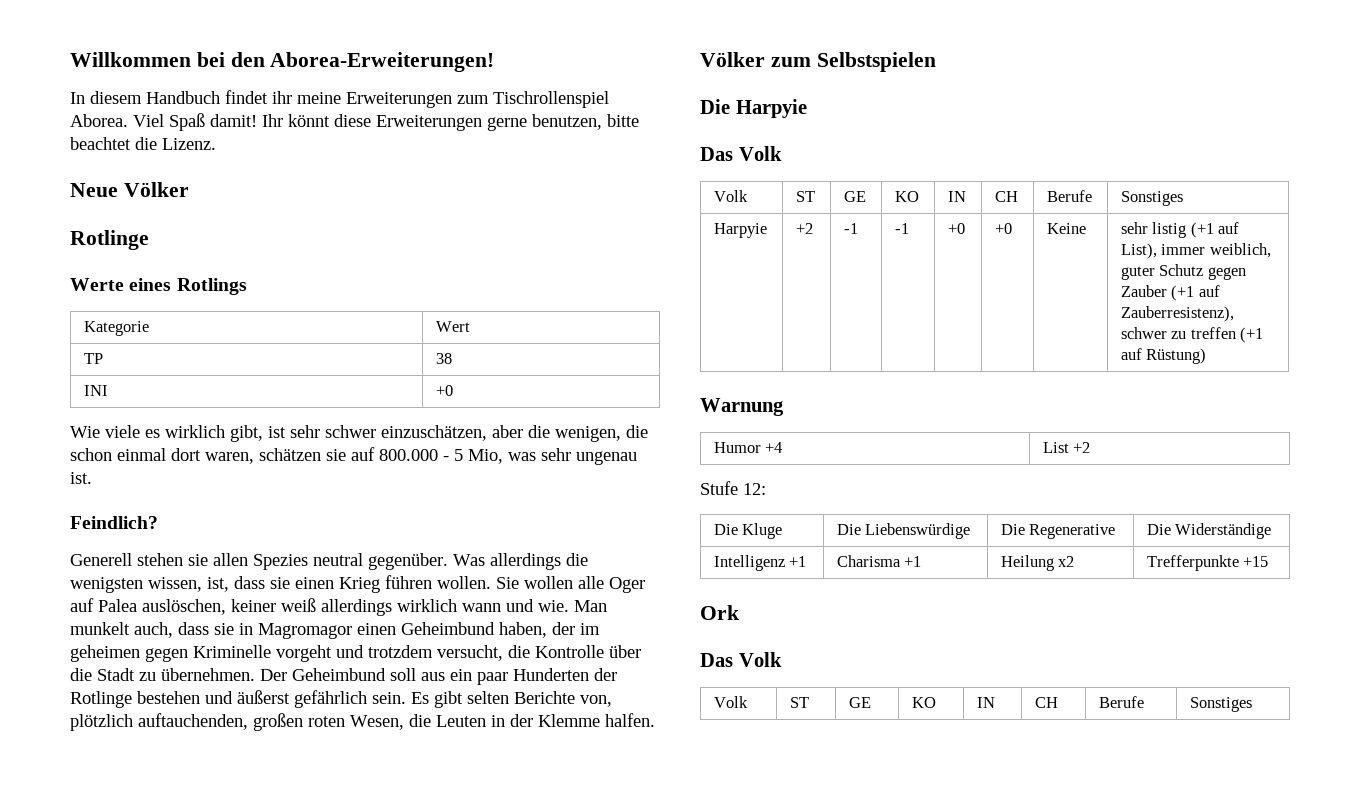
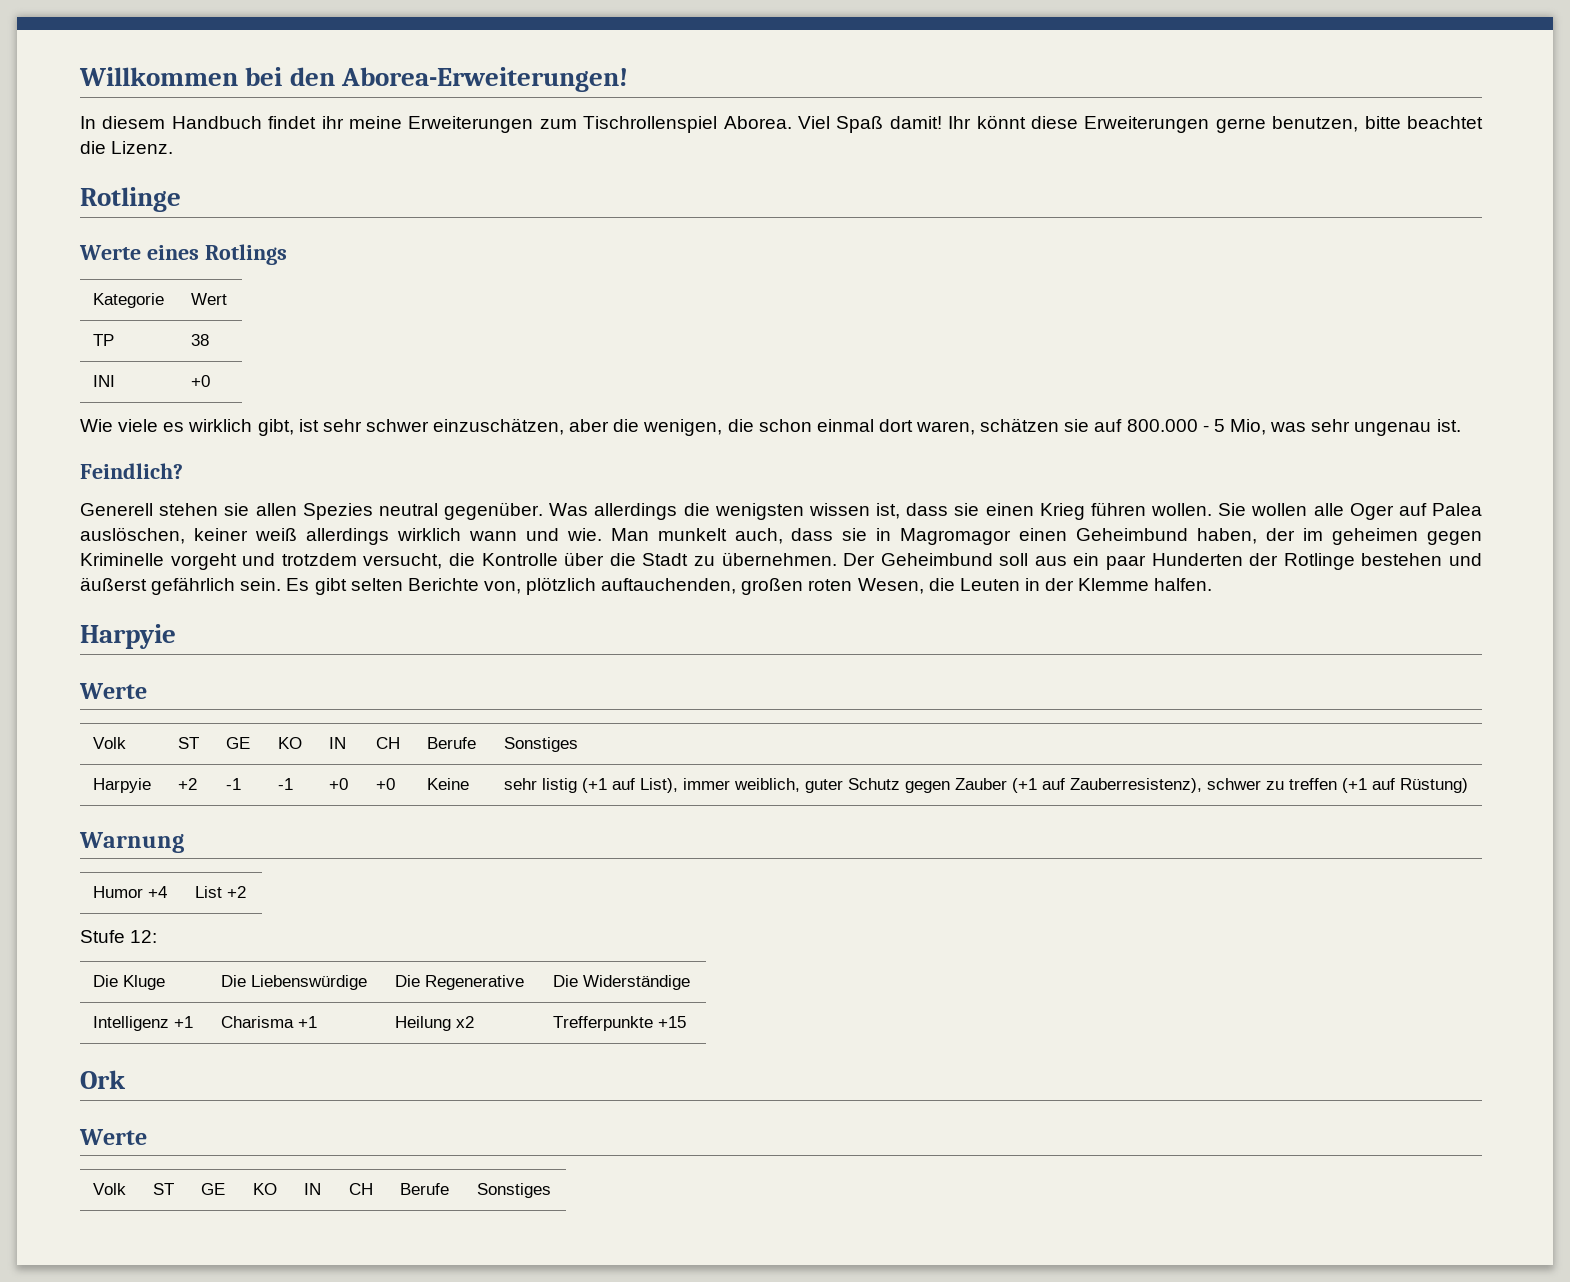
- Neue Völker
- Was allerdings die wenigsten wissen, ist, dass sie einen Krieg führen wollen.
+ Was allerdings die wenigsten wissen ist, dass sie einen Krieg führen wollen.
  Es gibt selten Berichte von, plötzlich auftauchenden, großen roten Wesen, die Leuten in der Klemme halfen.
- Völker zum Selbstspielen
- Die Harpyie
- Das Volk
+ Harpyie
+ Werte
  Ork
- Das Volk
+ Werte

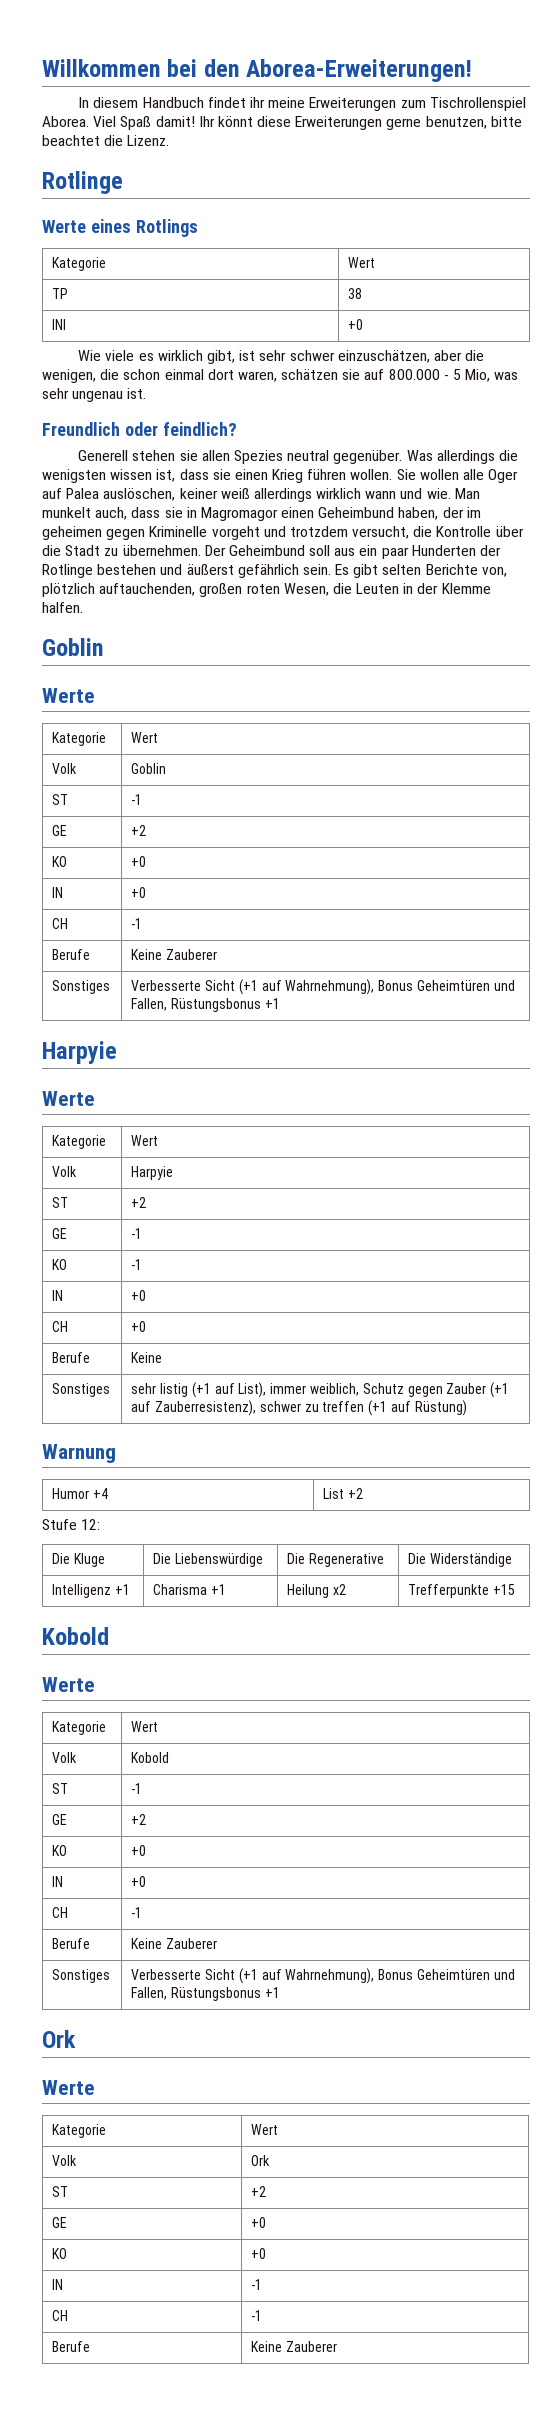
- Feindlich?
+ Freundlich oder feindlich?
  Es gibt selten Berichte von, plötzlich auftauchenden, großen roten Wesen, die Leuten in der Klemme halfen.
+ Goblin
+ Werte
+ Kategorie | Wert
+ Volk | Goblin
+ ST | -1
+ GE | +2
+ KO | +0
+ IN | +0
+ CH | -1
+ Berufe | Keine Zauberer
+ Sonstiges | Verbesserte Sicht (+1 auf Wahrnehmung), Bonus Geheimtüren und Fallen, Rüstungsbonus +1
  Harpyie
  Werte
- Volk | ST | GE | KO | IN | CH | Berufe | Sonstiges
- Harpyie | +2 | -1 | -1 | +0 | +0 | Keine | sehr listig (+1 auf List), immer weiblich, guter Schutz gegen Zauber (+1 auf Zauberresistenz), schwer zu treffen (+1 auf Rüstung)
+ Kategorie | Wert
+ Volk | Harpyie
+ ST | +2
+ GE | -1
+ KO | -1
+ IN | +0
+ CH | +0
+ Berufe | Keine
+ Sonstiges | sehr listig (+1 auf List), immer weiblich, Schutz gegen Zauber (+1 auf Zauberresistenz), schwer zu treffen (+1 auf Rüstung)
  Intelligenz +1 | Charisma +1 | Heilung x2 | Trefferpunkte +15
+ Kobold
+ Werte
+ Kategorie | Wert
+ Volk | Kobold
+ ST | -1
+ GE | +2
+ KO | +0
+ IN | +0
+ CH | -1
+ Berufe | Keine Zauberer
+ Sonstiges | Verbesserte Sicht (+1 auf Wahrnehmung), Bonus Geheimtüren und Fallen, Rüstungsbonus +1
  Ork
  Werte
- Volk | ST | GE | KO | IN | CH | Berufe | Sonstiges
+ Kategorie | Wert
+ Volk | Ork
+ ST | +2
+ GE | +0
+ KO | +0
+ IN | -1
+ CH | -1
+ Berufe | Keine Zauberer

